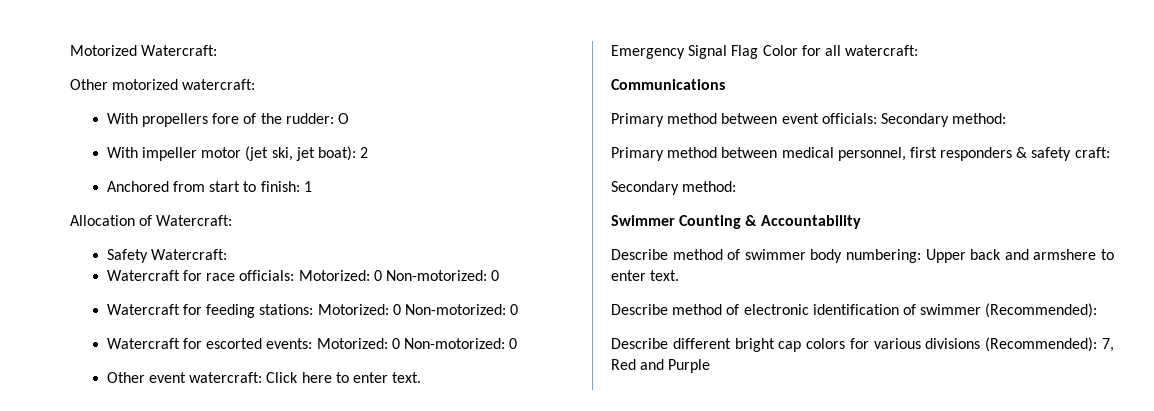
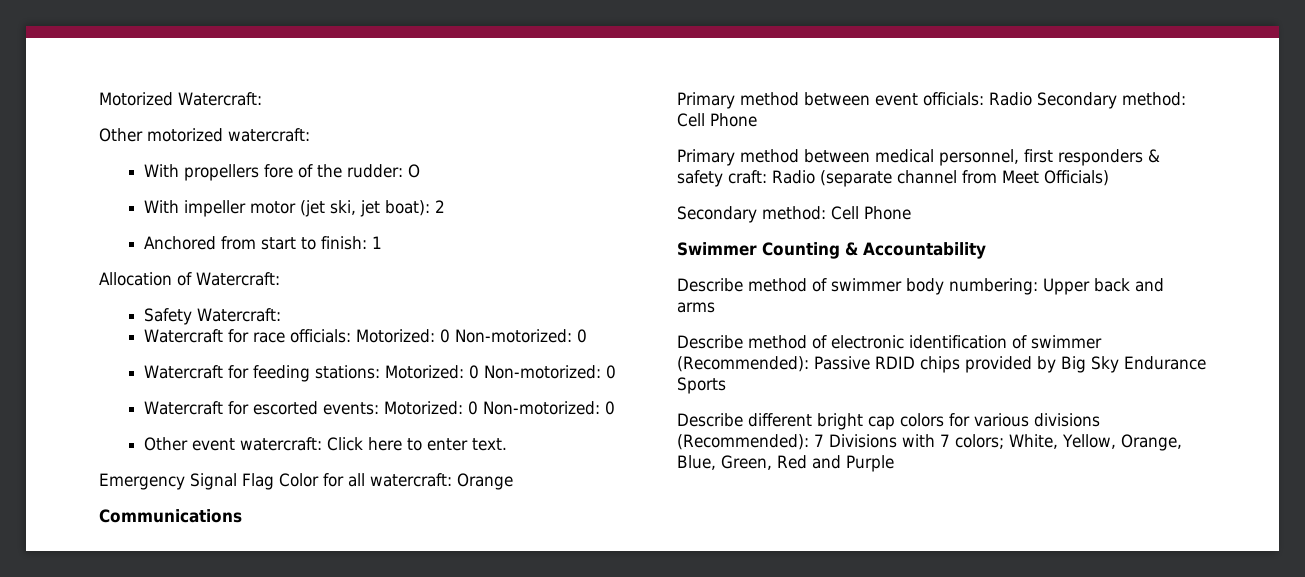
- Emergency Signal Flag Color for all watercraft:
+ Emergency Signal Flag Color for all watercraft: Orange
- Primary method between event officials: Secondary method:
+ Primary method between event officials: Radio Secondary method: Cell Phone
- Primary method between medical personnel, first responders & safety craft:
- Secondary method:
+ Primary method between medical personnel, first responders & safety craft: Radio (separate channel from Meet Officials)
+ Secondary method: Cell Phone
- Describe method of swimmer body numbering: Upper back and armshere to enter text.
+ Describe method of swimmer body numbering: Upper back and arms
- Describe method of electronic identification of swimmer (Recommended):
+ Describe method of electronic identification of swimmer (Recommended): Passive RDID chips provided by Big Sky Endurance Sports
- Describe different bright cap colors for various divisions (Recommended): 7, Red and Purple
+ Describe different bright cap colors for various divisions (Recommended): 7 Divisions with 7 colors; White, Yellow, Orange, Blue, Green, Red and Purple

